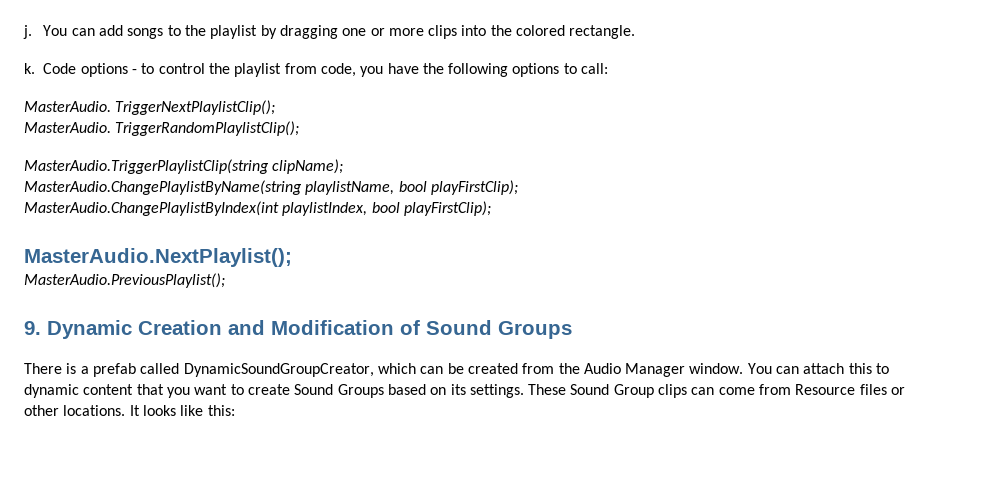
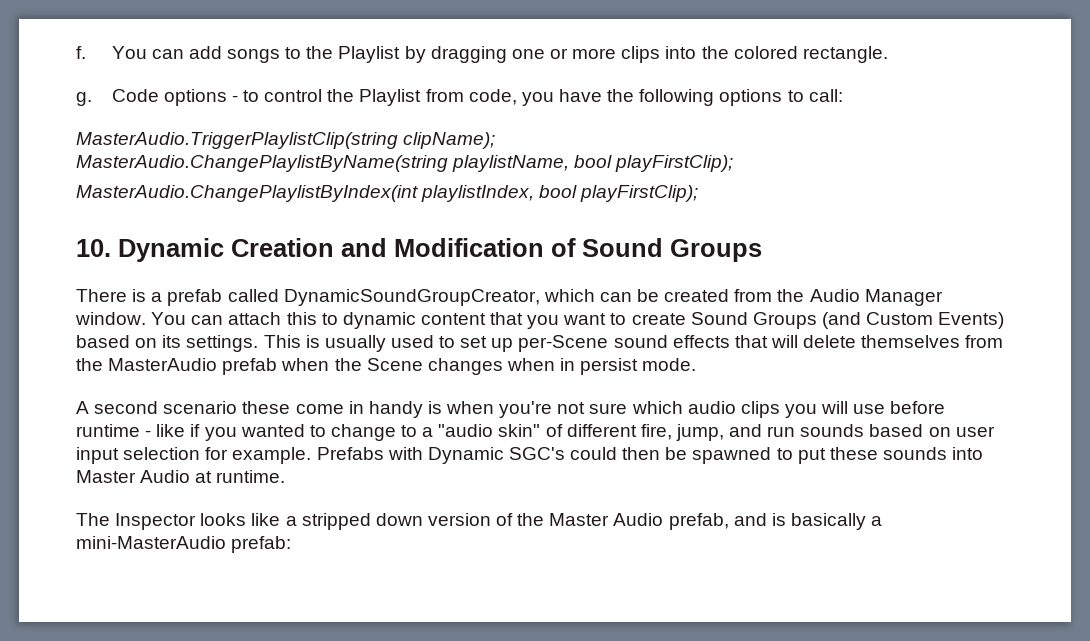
- j.
+ f.
- You can add songs to the playlist by dragging one or more clips into the colored rectangle.
+ You can add songs to the Playlist by dragging one or more clips into the colored rectangle.
- k.
+ g.
- Code options - to control the playlist from code, you have the following options to call:
+ Code options - to control the Playlist from code, you have the following options to call:
- MasterAudio. TriggerNextPlaylistClip();
- MasterAudio. TriggerRandomPlaylistClip();
- MasterAudio.NextPlaylist();
- MasterAudio.PreviousPlaylist();
- 9. Dynamic Creation and Modification of Sound Groups
+ 10. Dynamic Creation and Modification of Sound Groups
- You can attach this to dynamic content that you want to create Sound Groups based on its settings.
+ You can attach this to dynamic content that you want to create Sound Groups (and Custom Events) based on its settings.
- These Sound Group clips can come from Resource files or other locations. It looks like this:
+ This is usually used to set up per-Scene sound effects that will delete themselves from the MasterAudio prefab when the Scene changes when in persist mode.
+ A second scenario these come in handy is when you're not sure which audio clips you will use before runtime - like if you wanted to change to a "audio skin" of different fire, jump, and run sounds based on user input selection for example. Prefabs with Dynamic SGC's could then be spawned to put these sounds into Master Audio at runtime.
+ The Inspector looks like a stripped down version of the Master Audio prefab, and is basically a mini-MasterAudio prefab:

